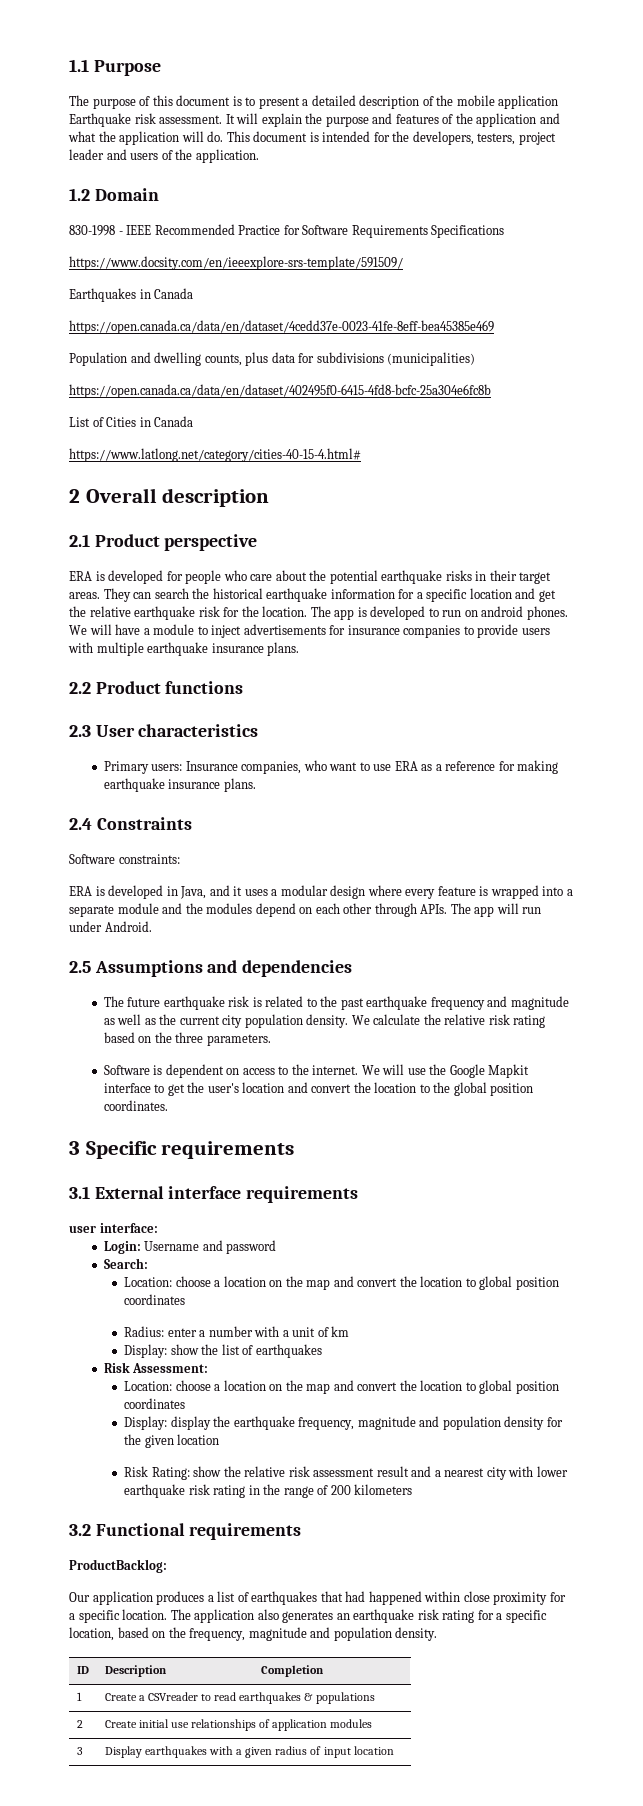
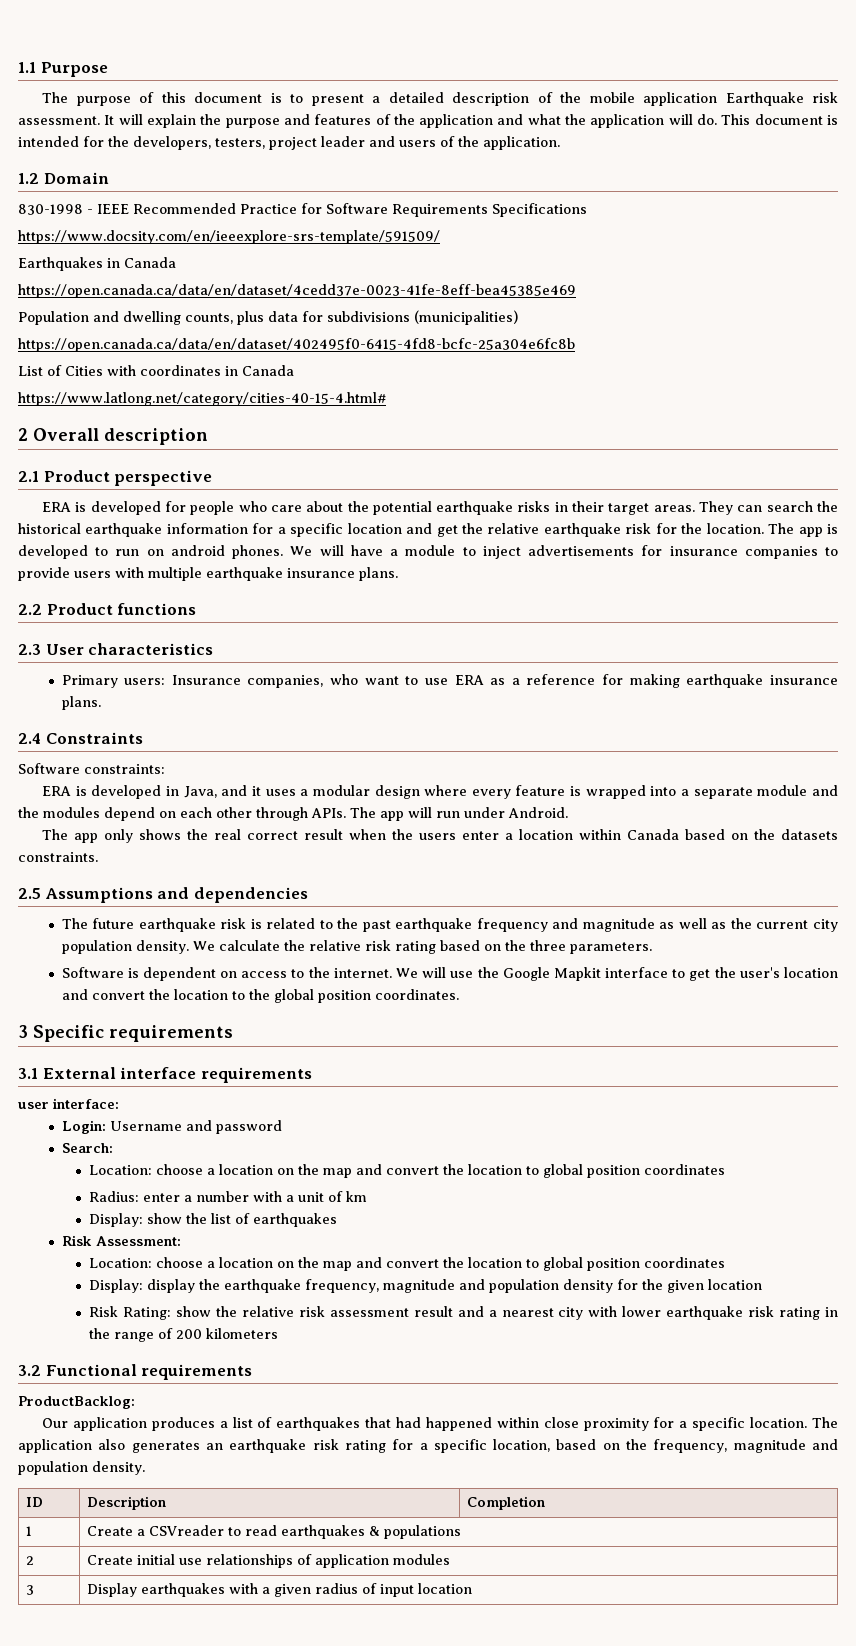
- List of Cities in Canada
+ List of Cities with coordinates in Canada
+ The app only shows the real correct result when the users enter a location within Canada based on the datasets constraints.

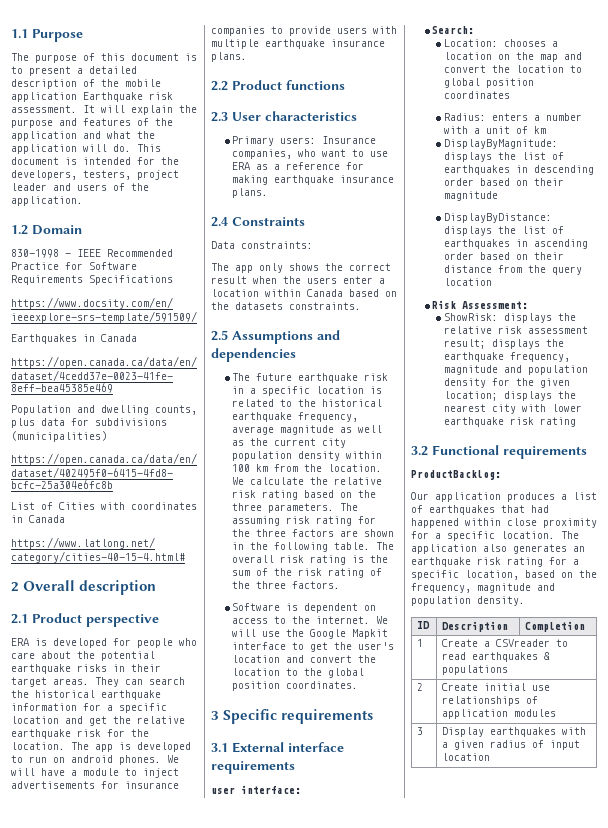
- Software constraints:
+ Data constraints:
- ERA is developed in Java, and it uses a modular design where every feature is wrapped into a separate module and the modules depend on each other through APIs. The app will run under Android.
- The app only shows the real correct result when the users enter a location within Canada based on the datasets constraints.
+ The app only shows the correct result when the users enter a location within Canada based on the datasets constraints.
- The future earthquake risk is related to the past earthquake frequency and magnitude as well as the current city population density.
+ The future earthquake risk in a specific location is related to the historical earthquake frequency, average magnitude as well as the current city population density within 100 km from the location.
+ The assuming risk rating for the three factors are shown in the following table. The overall risk rating is the sum of the risk rating of the three factors.
- Login: Username and password
  Search:
- Location: choose a location on the map and convert the location to global position coordinates
+ Location: chooses a location on the map and convert the location to global position coordinates
- Radius: enter a number with a unit of km
+ Radius: enters a number with a unit of km
- Display: show the list of earthquakes
+ DisplayByMagnitude: displays the list of earthquakes in descending order based on their magnitude
+ DisplayByDistance: displays the list of earthquakes in ascending order based on their distance from the query location
  Risk Assessment:
- Location: choose a location on the map and convert the location to global position coordinates
- Display: display the earthquake frequency, magnitude and population density for the given location
- Risk Rating: show the relative risk assessment result and a nearest city with lower earthquake risk rating in the range of 200 kilometers
+ ShowRisk: displays the relative risk assessment result; displays the earthquake frequency, magnitude and population density for the given location; displays the nearest city with lower earthquake risk rating

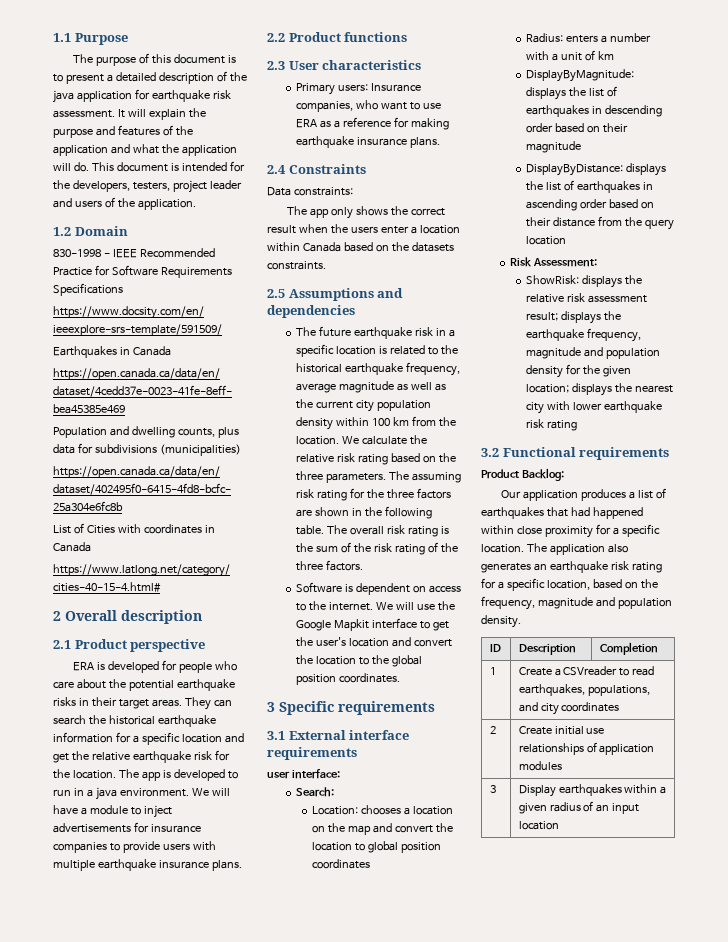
- The purpose of this document is to present a detailed description of the mobile application Earthquake risk assessment.
+ The purpose of this document is to present a detailed description of the java application for earthquake risk assessment.
- The app is developed to run on android phones.
+ The app is developed to run in a java environment.
- ProductBacklog:
+ Product Backlog:
- 1 | Create a CSVreader to read earthquakes & populations
+ 1 | Create a CSVreader to read earthquakes, populations, and city coordinates
- 3 | Display earthquakes with a given radius of input location
+ 3 | Display earthquakes within a given radius of an input location

